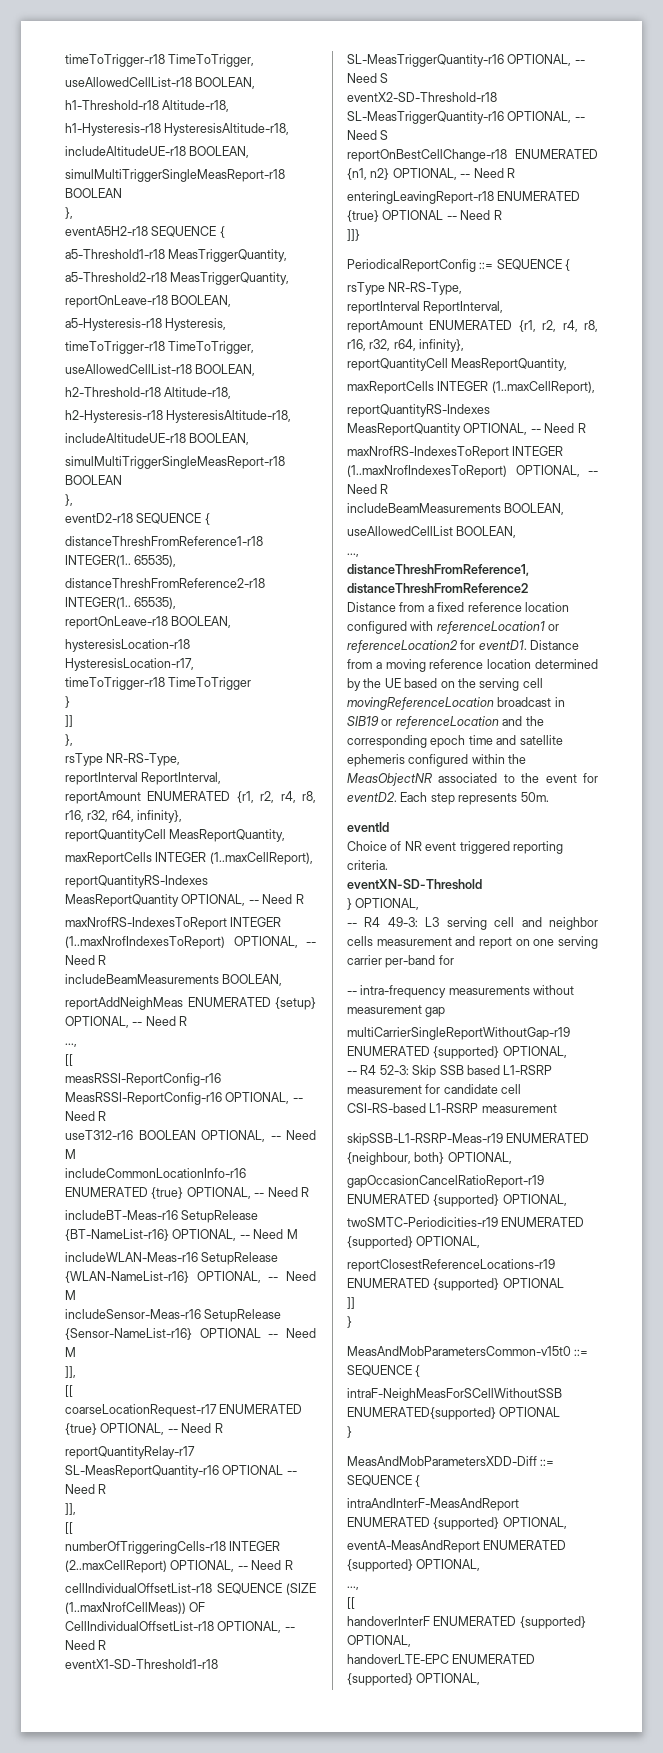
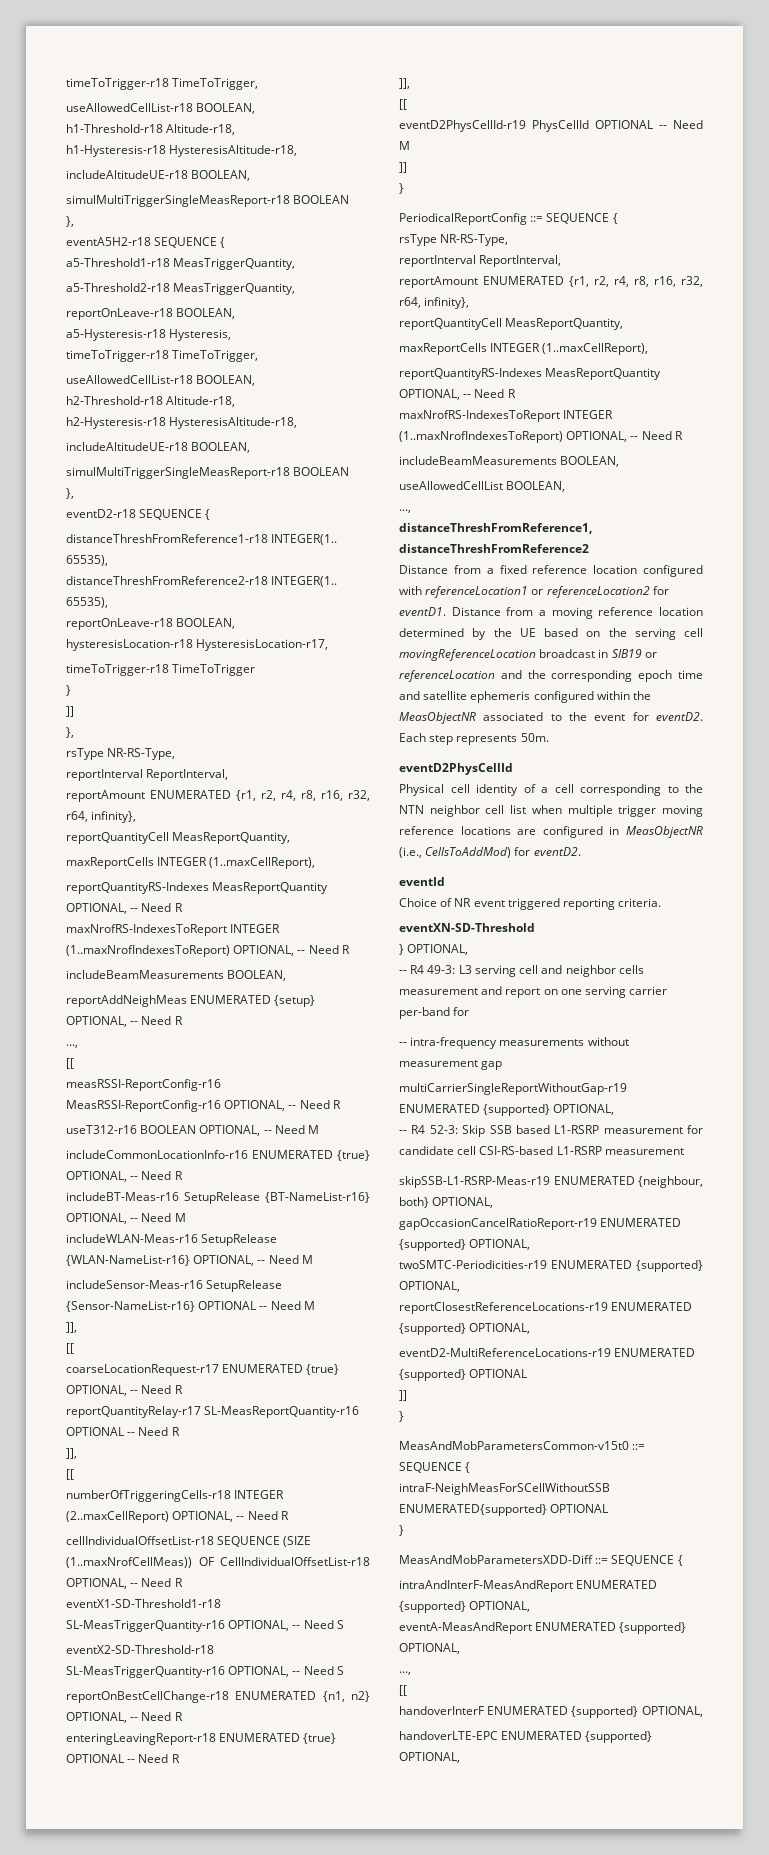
  enteringLeavingReport-r18 ENUMERATED {true} OPTIONAL -- Need R
- ]]}
+ ]],
+ [[
+ eventD2PhysCellId-r19 PhysCellId OPTIONAL -- Need M
+ ]]
+ }
+ eventD2PhysCellId
+ Physical cell identity of a cell corresponding to the NTN neighbor cell list when multiple trigger moving reference locations are configured in MeasObjectNR (i.e., CellsToAddMod) for eventD2.
- reportClosestReferenceLocations-r19 ENUMERATED {supported} OPTIONAL
+ reportClosestReferenceLocations-r19 ENUMERATED {supported} OPTIONAL,
+ eventD2-MultiReferenceLocations-r19 ENUMERATED {supported} OPTIONAL

